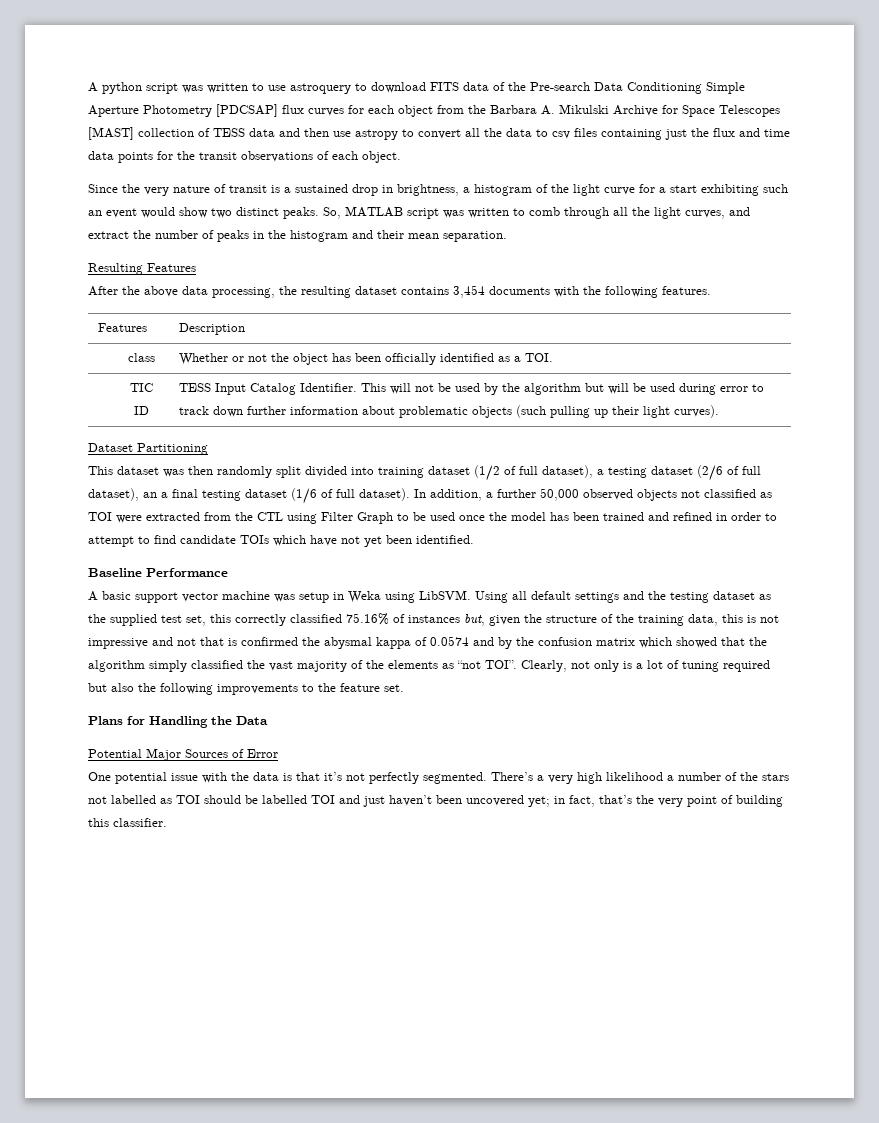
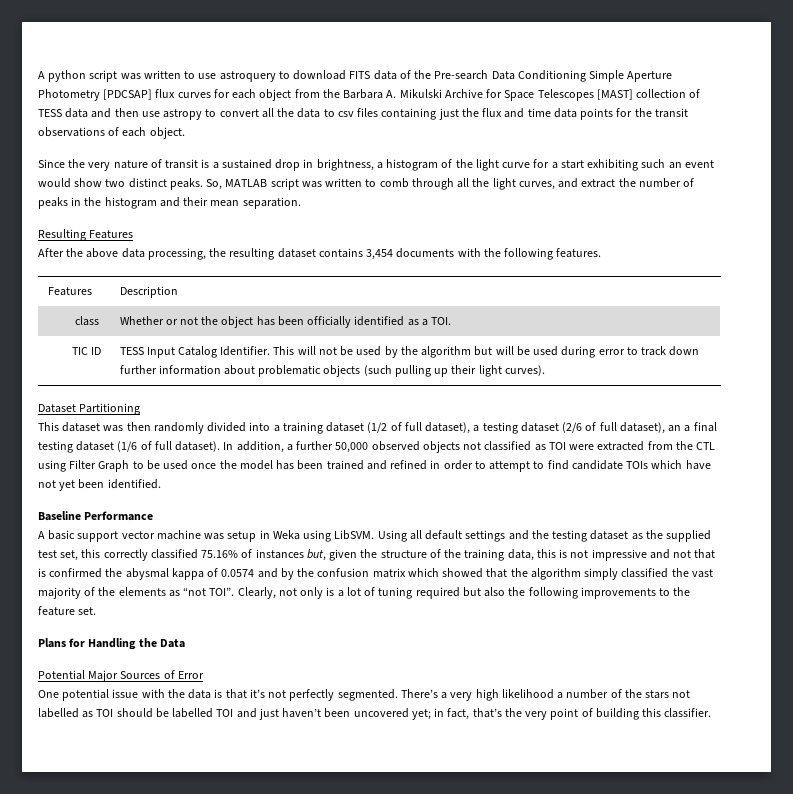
- This dataset was then randomly split divided into training dataset (1/2 of full dataset), a testing dataset (2/6 of full dataset), an a final testing dataset (1/6 of full dataset).
+ This dataset was then randomly divided into a training dataset (1/2 of full dataset), a testing dataset (2/6 of full dataset), an a final testing dataset (1/6 of full dataset).

